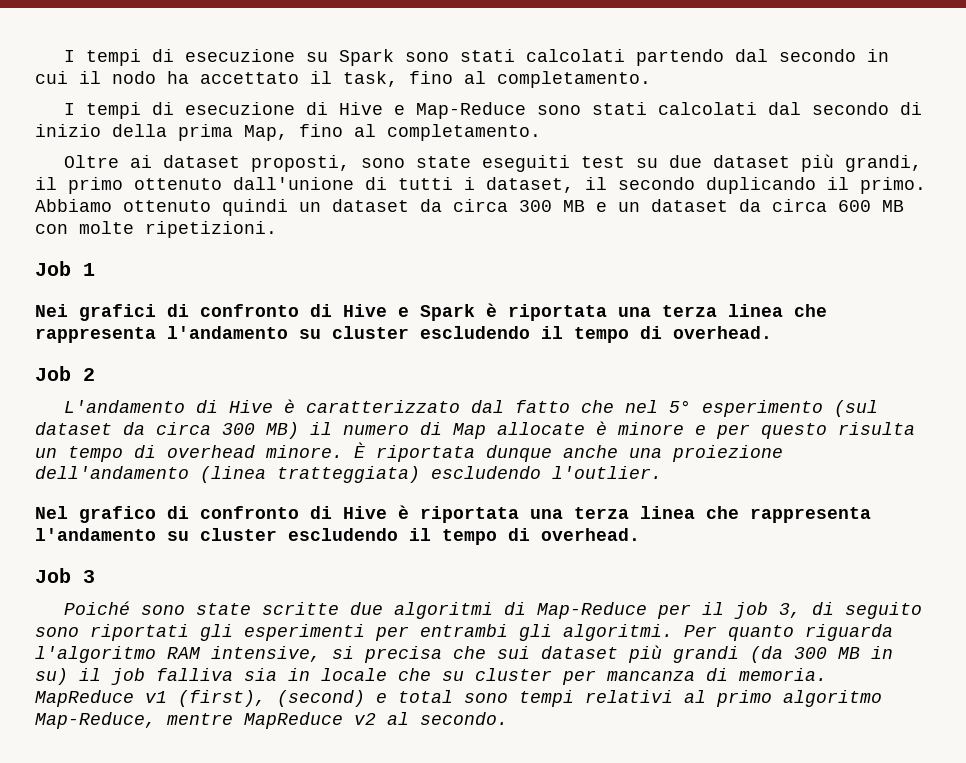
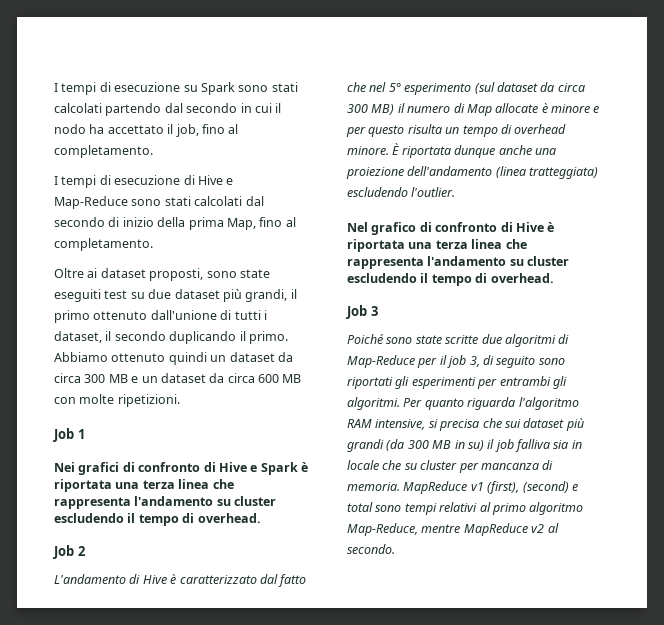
- I tempi di esecuzione su Spark sono stati calcolati partendo dal secondo in cui il nodo ha accettato il task, fino al completamento.
+ I tempi di esecuzione su Spark sono stati calcolati partendo dal secondo in cui il nodo ha accettato il job, fino al completamento.

